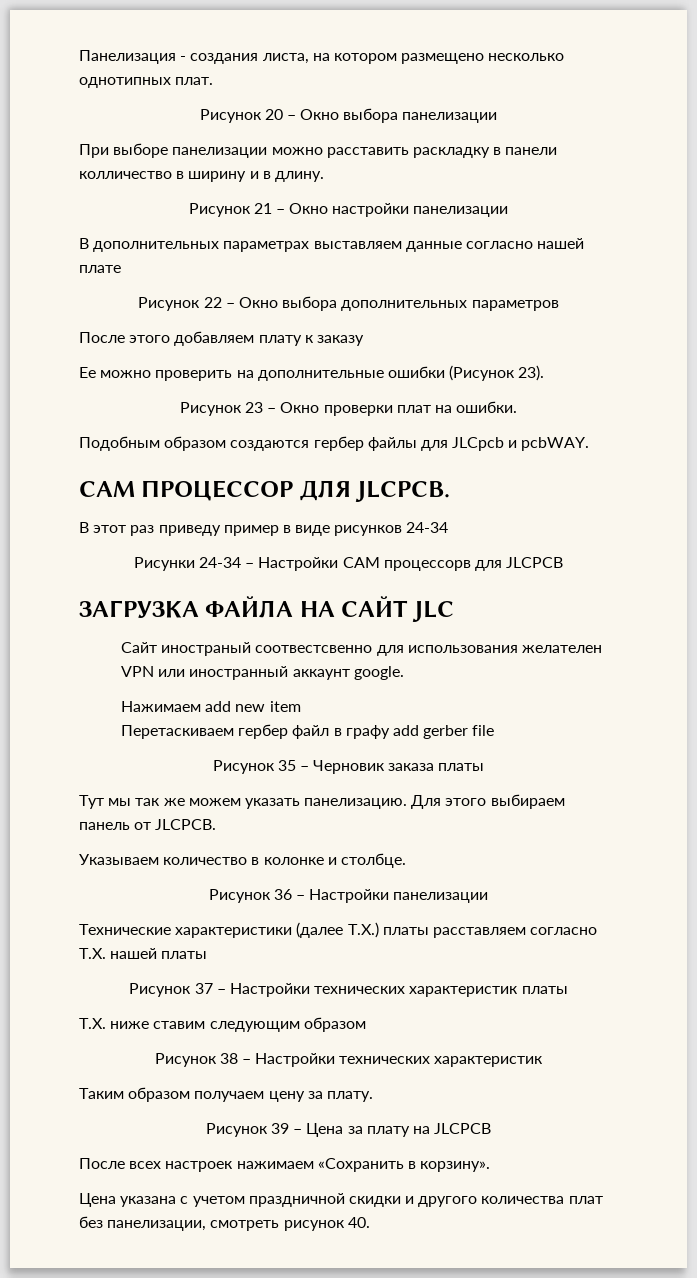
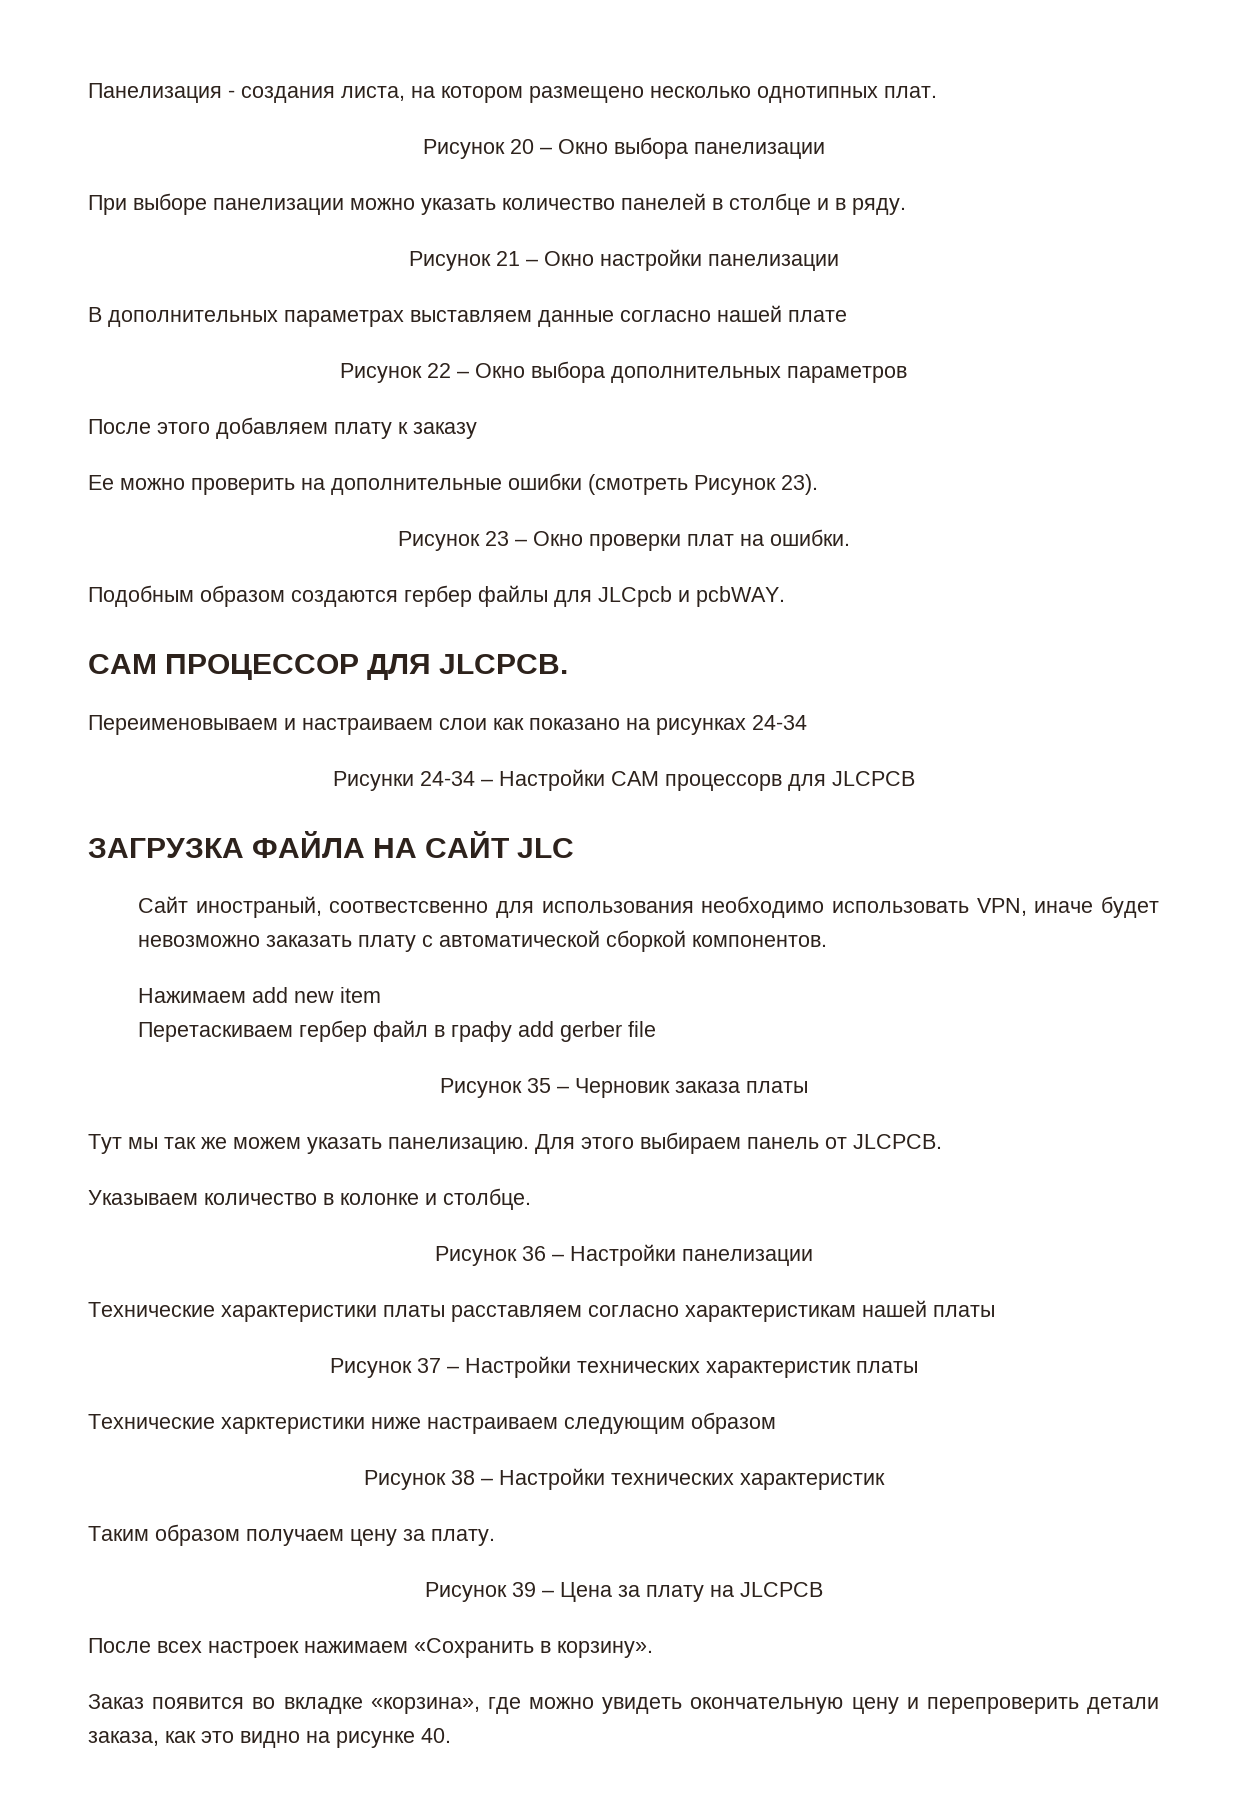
- При выборе панелизации можно расставить раскладку в панели колличество в ширину и в длину.
+ При выборе панелизации можно указать количество панелей в столбце и в ряду.
- Ее можно проверить на дополнительные ошибки (Рисунок 23).
+ Ее можно проверить на дополнительные ошибки (смотреть Рисунок 23).
- В этот раз приведу пример в виде рисунков 24-34
+ Переименовываем и настраиваем слои как показано на рисунках 24-34
- Сайт иностраный соотвестсвенно для использования желателен VPN или иностранный аккаунт google.
+ Сайт иностраный, соотвестсвенно для использования необходимо использовать VPN, иначе будет невозможно заказать плату с автоматической сборкой компонентов.
- Технические характеристики (далее Т.Х.) платы расставляем согласно Т.Х. нашей платы
+ Технические характеристики платы расставляем согласно характеристикам нашей платы
- Т.Х. ниже ставим следующим образом
+ Технические харктеристики ниже настраиваем следующим образом
- Цена указана с учетом праздничной скидки и другого количества плат без панелизации, смотреть рисунок 40.
+ Заказ появится во вкладке «корзина», где можно увидеть окончательную цену и перепроверить детали заказа, как это видно на рисунке 40.

